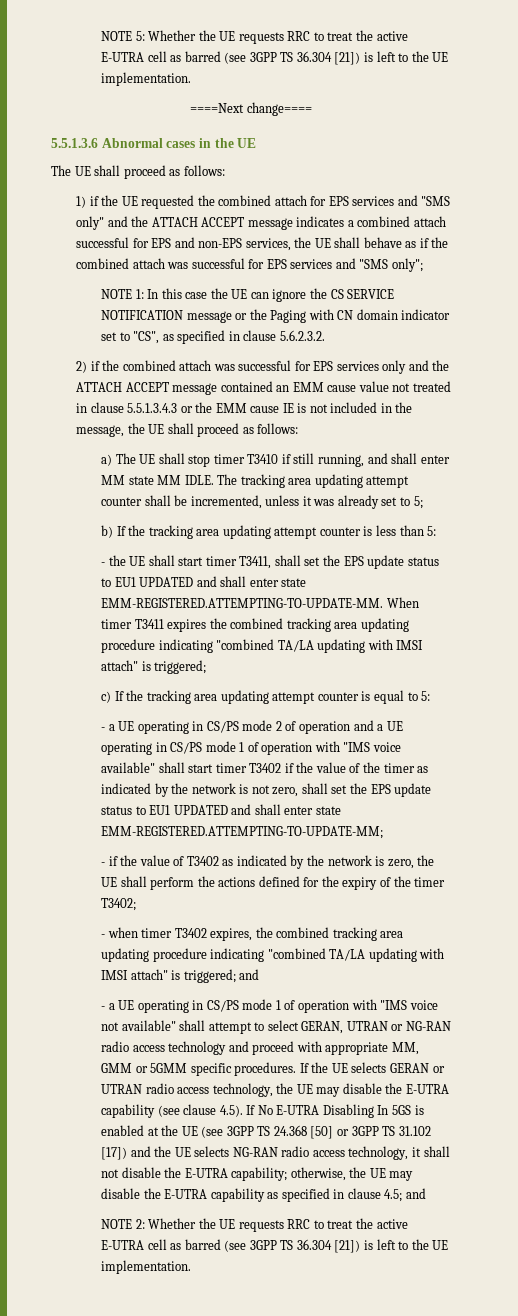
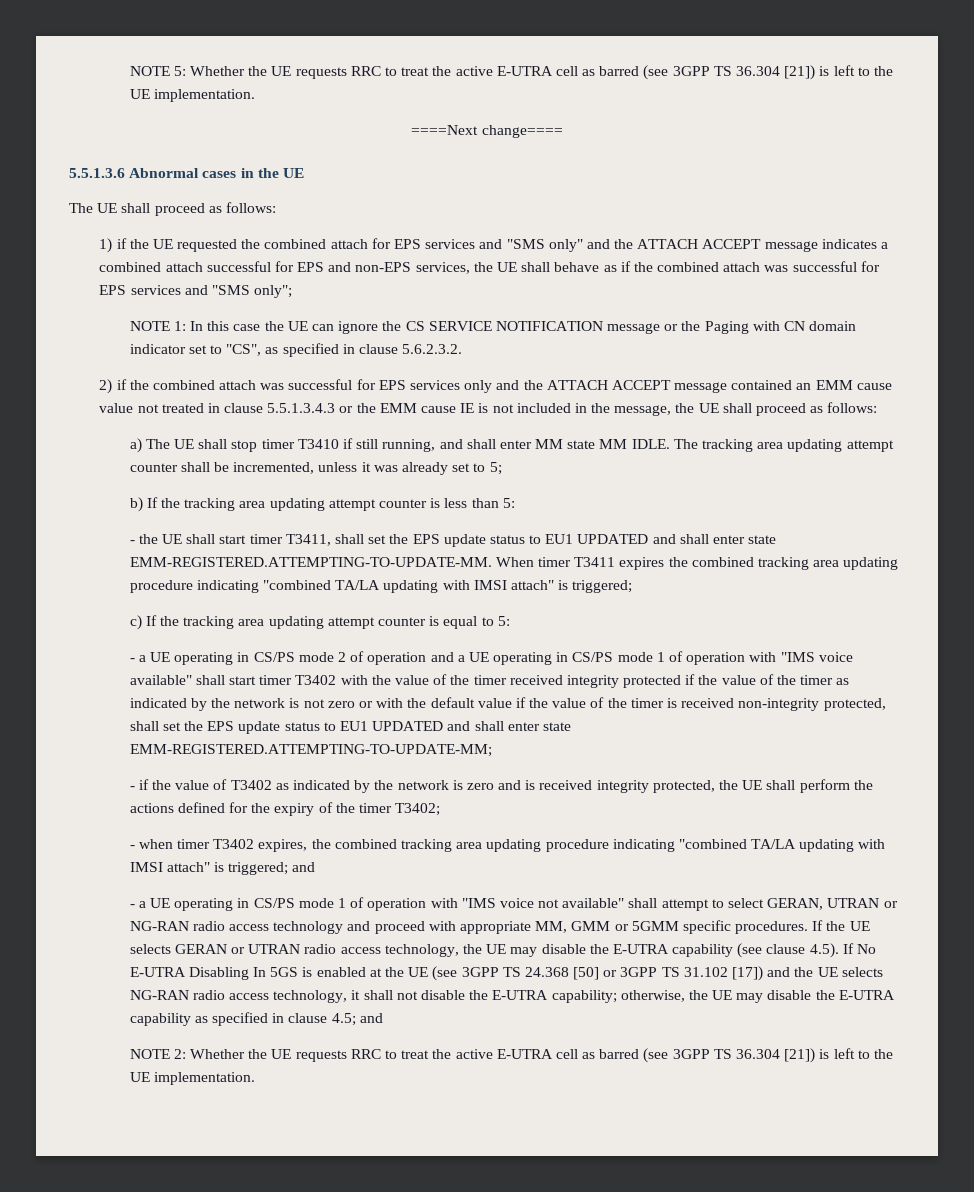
- - a UE operating in CS/PS mode 2 of operation and a UE operating in CS/PS mode 1 of operation with "IMS voice available" shall start timer T3402 if the value of the timer as indicated by the network is not zero, shall set the EPS update status to EU1 UPDATED and shall enter state EMM-REGISTERED.ATTEMPTING-TO-UPDATE-MM;
+ - a UE operating in CS/PS mode 2 of operation and a UE operating in CS/PS mode 1 of operation with "IMS voice available" shall start timer T3402 with the value of the timer received integrity protected if the value of the timer as indicated by the network is not zero or with the default value if the value of the timer is received non-integrity protected, shall set the EPS update status to EU1 UPDATED and shall enter state EMM-REGISTERED.ATTEMPTING-TO-UPDATE-MM;
- - if the value of T3402 as indicated by the network is zero, the UE shall perform the actions defined for the expiry of the timer T3402;
+ - if the value of T3402 as indicated by the network is zero and is received integrity protected, the UE shall perform the actions defined for the expiry of the timer T3402;

